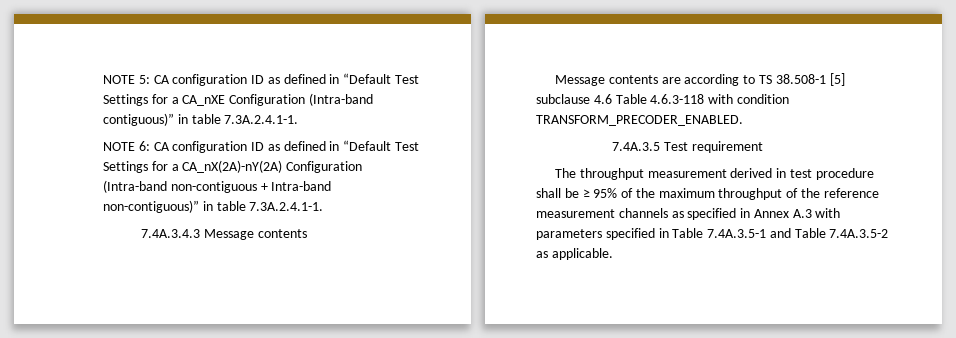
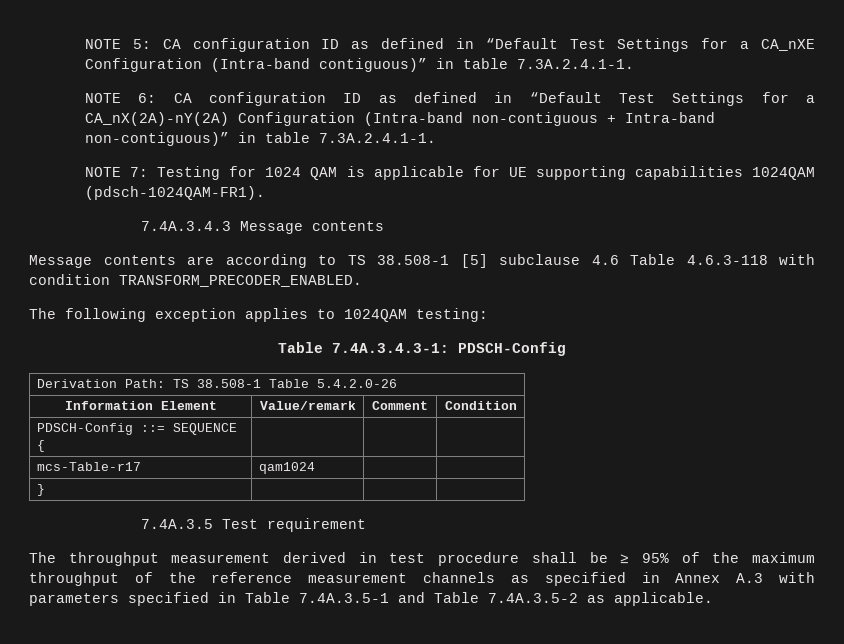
+ NOTE 7: Testing for 1024 QAM is applicable for UE supporting capabilities 1024QAM (pdsch-1024QAM-FR1).
+ The following exception applies to 1024QAM testing:
+ Table 7.4A.3.4.3-1: PDSCH-Config
+ Derivation Path: TS 38.508-1 Table 5.4.2.0-26
+ Information Element | Value/remark | Comment | Condition
+ PDSCH-Config ::= SEQUENCE { | | |
+ mcs-Table-r17 | qam1024 | |
+ } | | |

